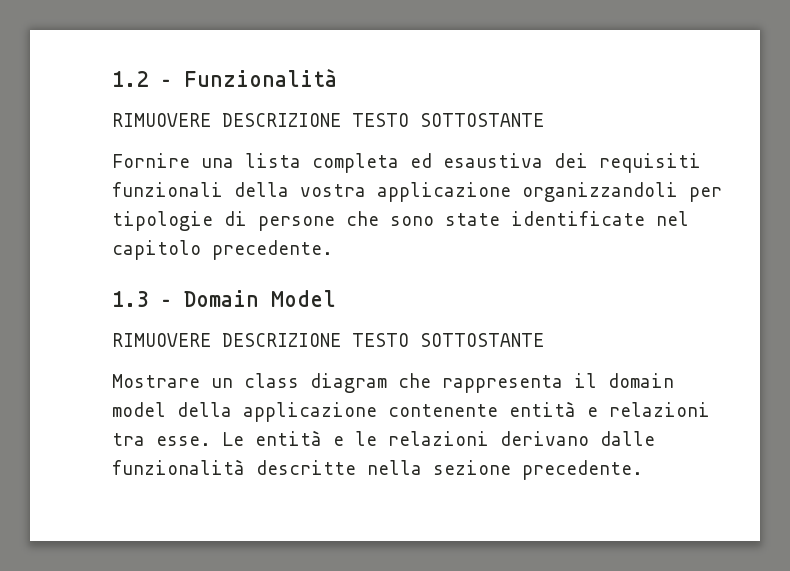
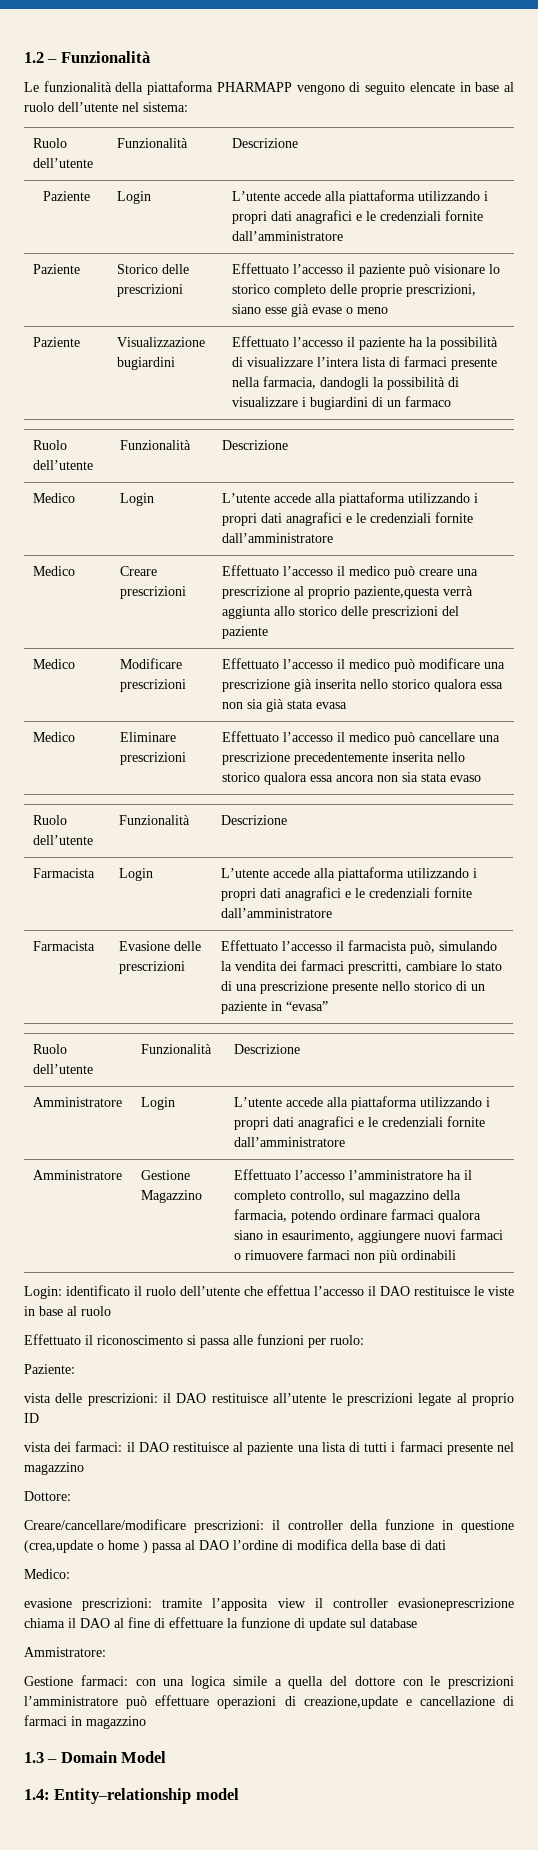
  1.2 – Funzionalità
- RIMUOVERE DESCRIZIONE TESTO SOTTOSTANTE
- Fornire una lista completa ed esaustiva dei requisiti funzionali della vostra applicazione organizzandoli per tipologie di persone che sono state identificate nel capitolo precedente.
+ Le funzionalità della piattaforma PHARMAPP vengono di seguito elencate in base al ruolo dell’utente nel sistema:
+ Ruolo dell’utente | Funzionalità | Descrizione
+ Paziente | Login | L’utente accede alla piattaforma utilizzando i propri dati anagrafici e le credenziali fornite dall’amministratore
+ Paziente | Storico delle prescrizioni | Effettuato l’accesso il paziente può visionare lo storico completo delle proprie prescrizioni, siano esse già evase o meno
+ Paziente | Visualizzazione bugiardini | Effettuato l’accesso il paziente ha la possibilità di visualizzare l’intera lista di farmaci presente nella farmacia, dandogli la possibilità di visualizzare i bugiardini di un farmaco
+ Ruolo dell’utente | Funzionalità | Descrizione
+ Medico | Login | L’utente accede alla piattaforma utilizzando i propri dati anagrafici e le credenziali fornite dall’amministratore
+ Medico | Creare prescrizioni | Effettuato l’accesso il medico può creare una prescrizione al proprio paziente,questa verrà aggiunta allo storico delle prescrizioni del paziente
+ Medico | Modificare prescrizioni | Effettuato l’accesso il medico può modificare una prescrizione già inserita nello storico qualora essa non sia già stata evasa
+ Medico | Eliminare prescrizioni | Effettuato l’accesso il medico può cancellare una prescrizione precedentemente inserita nello storico qualora essa ancora non sia stata evaso
+ Ruolo dell’utente | Funzionalità | Descrizione
+ Farmacista | Login | L’utente accede alla piattaforma utilizzando i propri dati anagrafici e le credenziali fornite dall’amministratore
+ Farmacista | Evasione delle prescrizioni | Effettuato l’accesso il farmacista può, simulando la vendita dei farmaci prescritti, cambiare lo stato di una prescrizione presente nello storico di un paziente in “evasa”
+ Ruolo dell’utente | Funzionalità | Descrizione
+ Amministratore | Login | L’utente accede alla piattaforma utilizzando i propri dati anagrafici e le credenziali fornite dall’amministratore
+ Amministratore | Gestione Magazzino | Effettuato l’accesso l’amministratore ha il completo controllo, sul magazzino della farmacia, potendo ordinare farmaci qualora siano in esaurimento, aggiungere nuovi farmaci o rimuovere farmaci non più ordinabili
+ Login: identificato il ruolo dell’utente che effettua l’accesso il DAO restituisce le viste in base al ruolo
+ Effettuato il riconoscimento si passa alle funzioni per ruolo:
+ Paziente:
+ vista delle prescrizioni: il DAO restituisce all’utente le prescrizioni legate al proprio ID
+ vista dei farmaci: il DAO restituisce al paziente una lista di tutti i farmaci presente nel magazzino
+ Dottore:
+ Creare/cancellare/modificare prescrizioni: il controller della funzione in questione (crea,update o home ) passa al DAO l’ordine di modifica della base di dati
+ Medico:
+ evasione prescrizioni: tramite l’apposita view il controller evasioneprescrizione chiama il DAO al fine di effettuare la funzione di update sul database
+ Ammistratore:
+ Gestione farmaci: con una logica simile a quella del dottore con le prescrizioni l’amministratore può effettuare operazioni di creazione,update e cancellazione di farmaci in magazzino
  1.3 – Domain Model
- RIMUOVERE DESCRIZIONE TESTO SOTTOSTANTE
- Mostrare un class diagram che rappresenta il domain model della applicazione contenente entità e relazioni tra esse. Le entità e le relazioni derivano dalle funzionalità descritte nella sezione precedente.
+ 1.4: Entity–relationship model

